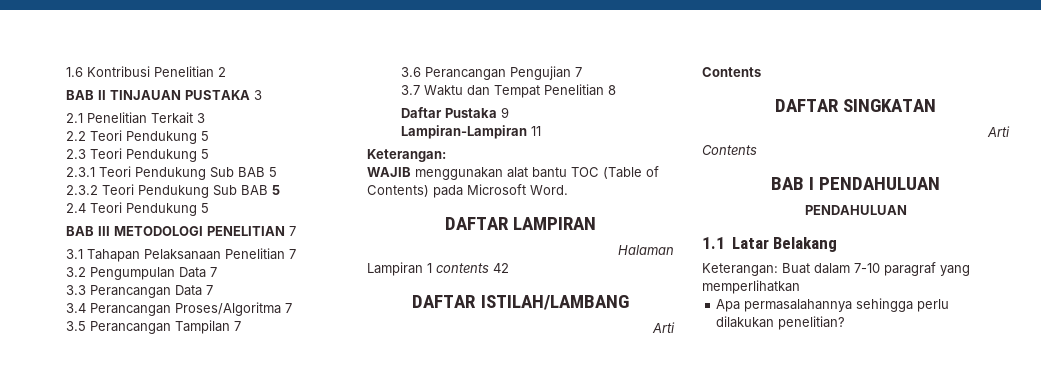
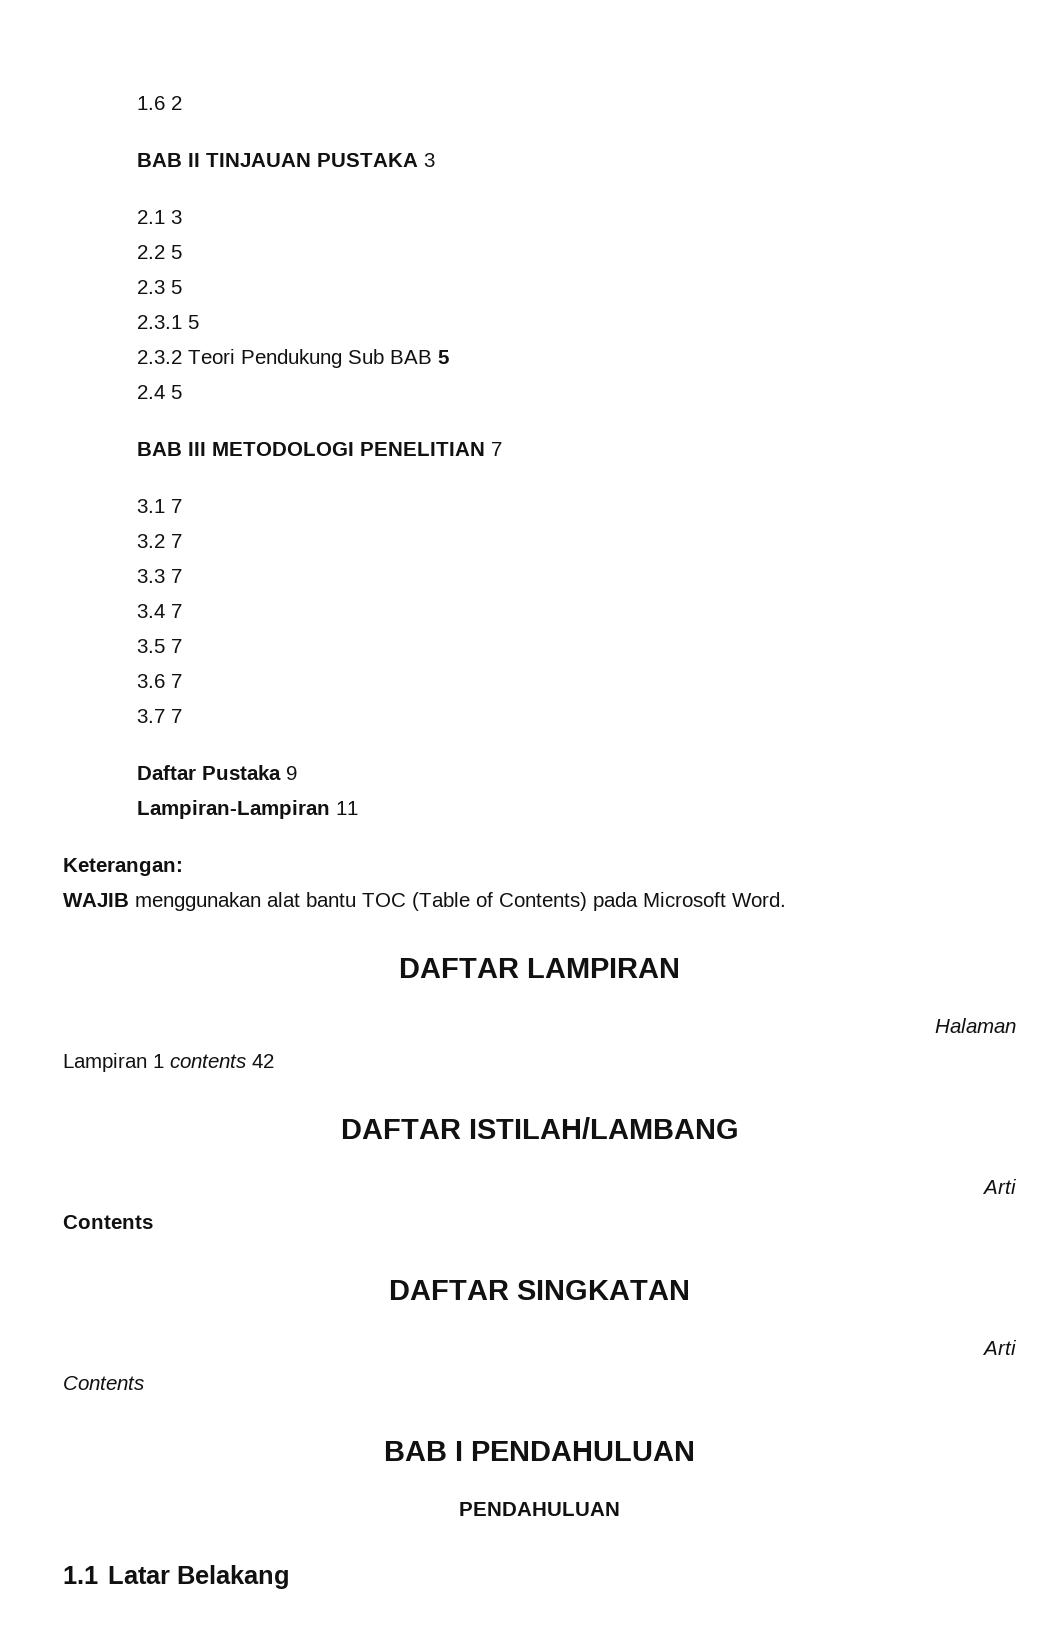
- 1.6 Kontribusi Penelitian 2
+ 1.6 2
- 2.1 Penelitian Terkait 3
+ 2.1 3
- 2.2 Teori Pendukung 5
+ 2.2 5
- 2.3 Teori Pendukung 5
+ 2.3 5
- 2.3.1 Teori Pendukung Sub BAB 5
+ 2.3.1 5
- 2.4 Teori Pendukung 5
+ 2.4 5
- 3.1 Tahapan Pelaksanaan Penelitian 7
+ 3.1 7
- 3.2 Pengumpulan Data 7
+ 3.2 7
- 3.3 Perancangan Data 7
+ 3.3 7
- 3.4 Perancangan Proses/Algoritma 7
+ 3.4 7
- 3.5 Perancangan Tampilan 7
+ 3.5 7
- 3.6 Perancangan Pengujian 7
+ 3.6 7
- 3.7 Waktu dan Tempat Penelitian 8
+ 3.7 7
- Keterangan: Buat dalam 7-10 paragraf yang memperlihatkan
- Apa permasalahannya sehingga perlu dilakukan penelitian?

